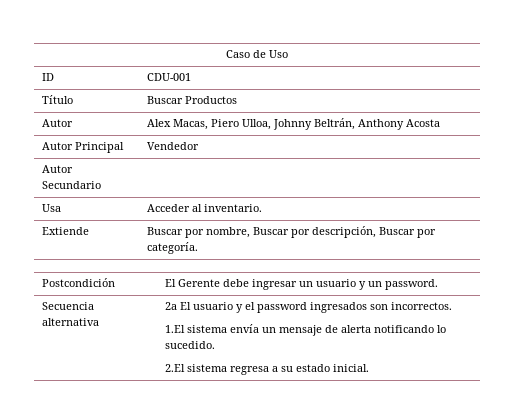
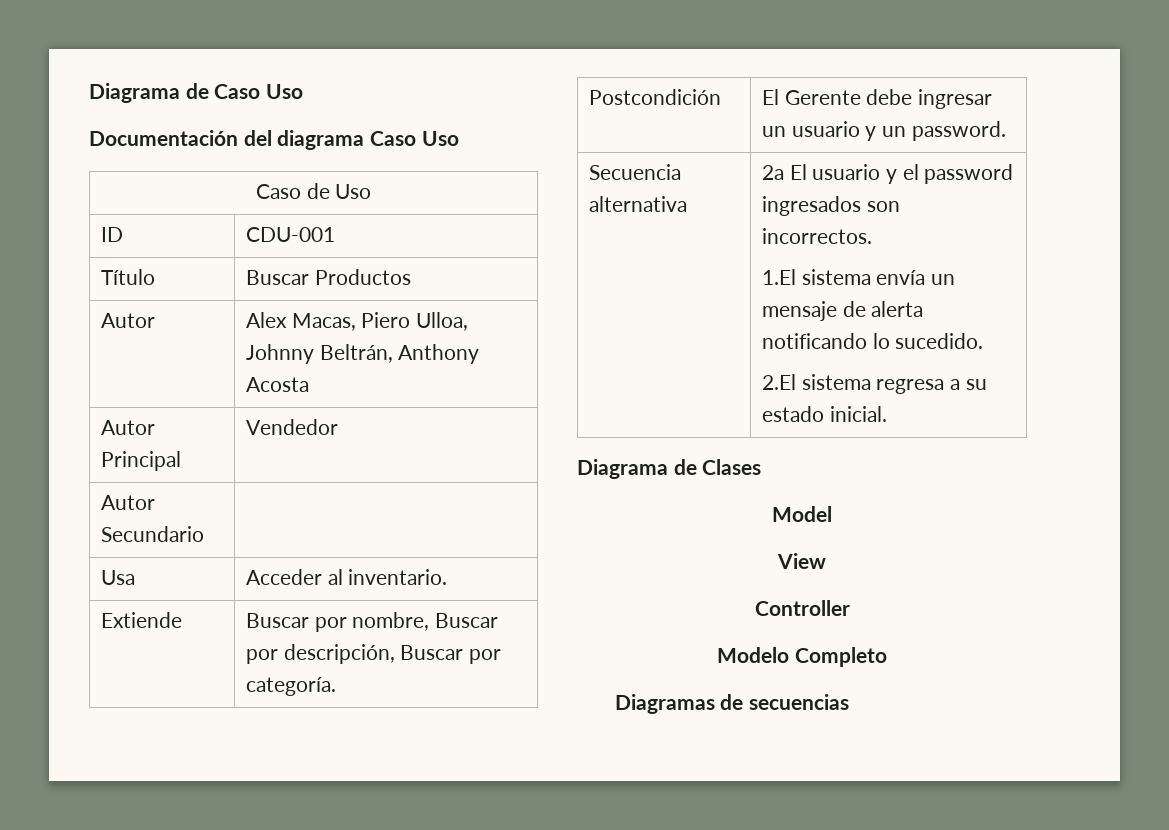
+ Diagrama de Caso Uso
+ Documentación del diagrama Caso Uso
+ Diagrama de Clases
+ Model
+ View
+ Controller
+ Modelo Completo
+ Diagramas de secuencias

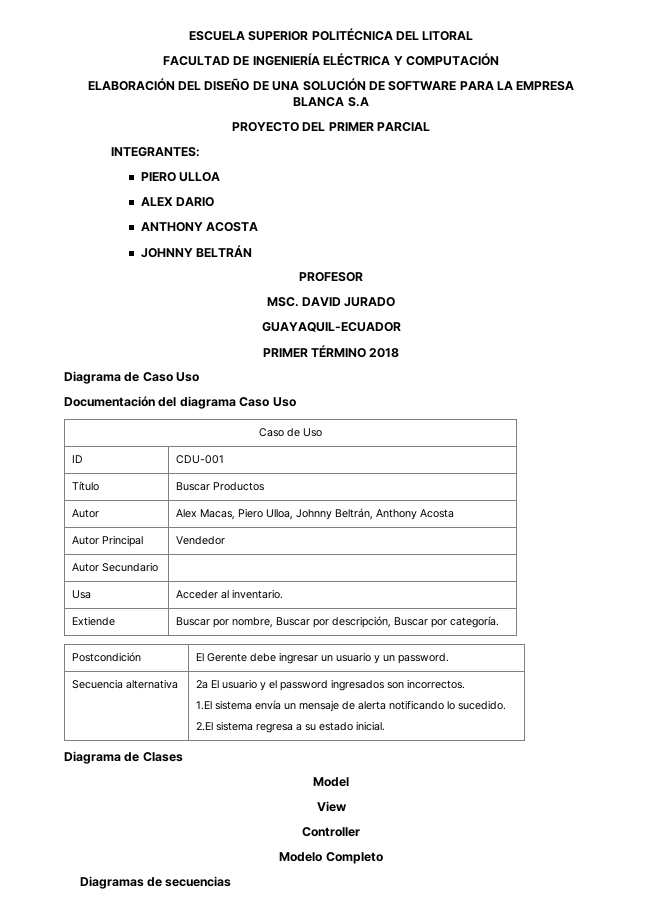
+ ESCUELA SUPERIOR POLITÉCNICA DEL LITORAL
+ FACULTAD DE INGENIERÍA ELÉCTRICA Y COMPUTACIÓN
+ ELABORACIÓN DEL DISEÑO DE UNA SOLUCIÓN DE SOFTWARE PARA LA EMPRESA BLANCA S.A
+ PROYECTO DEL PRIMER PARCIAL
+ INTEGRANTES:
+ PIERO ULLOA
+ ALEX DARIO
+ ANTHONY ACOSTA
+ JOHNNY BELTRÁN
+ PROFESOR
+ MSC. DAVID JURADO
+ GUAYAQUIL-ECUADOR
+ PRIMER TÉRMINO 2018

